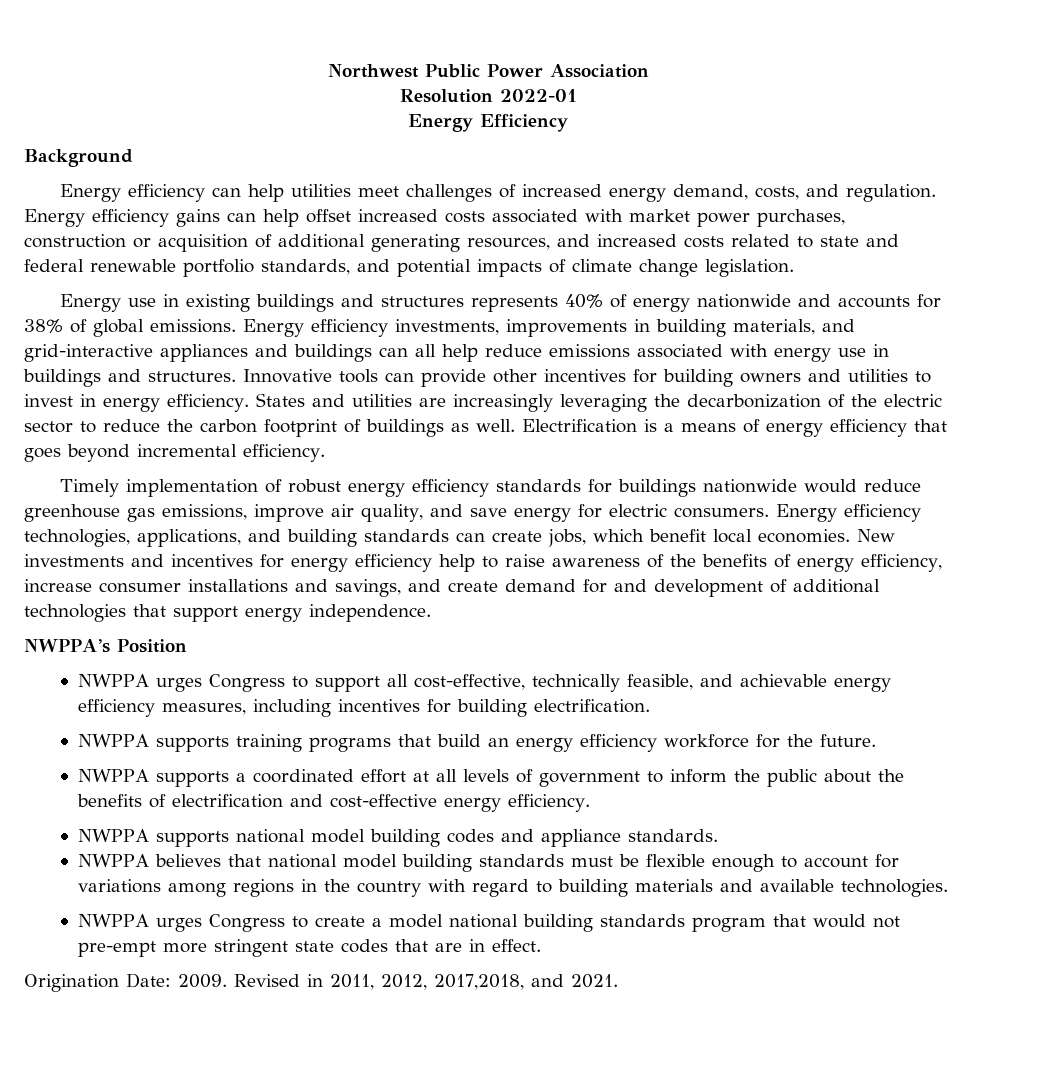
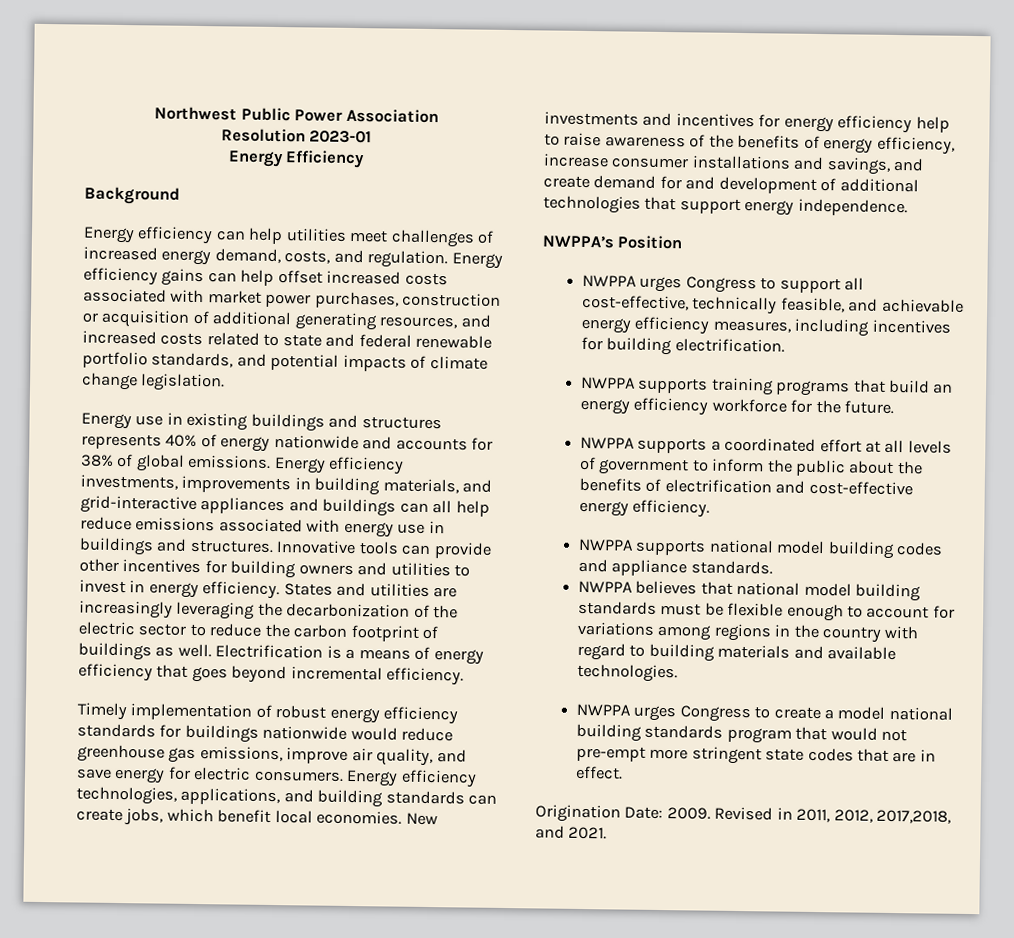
- Resolution 2022-01
+ Resolution 2023-01

